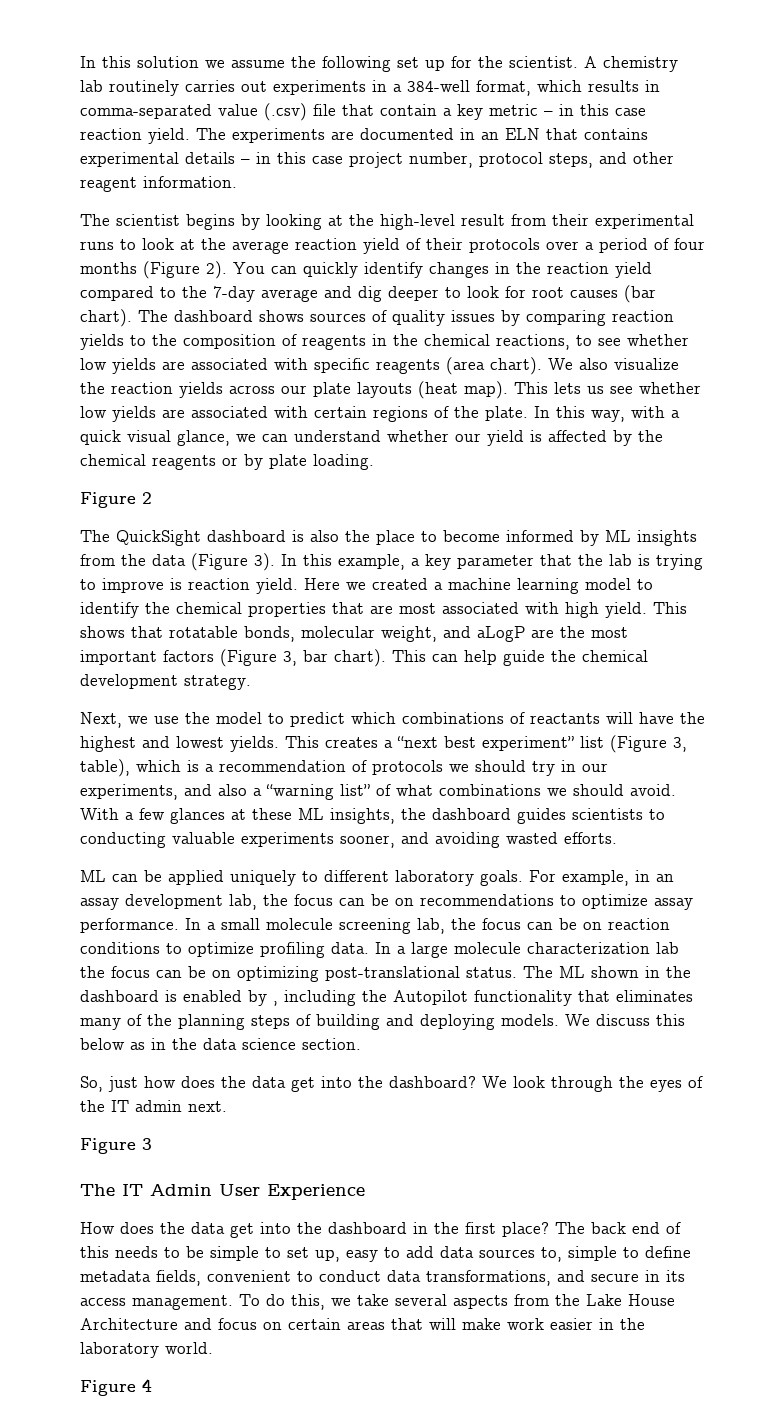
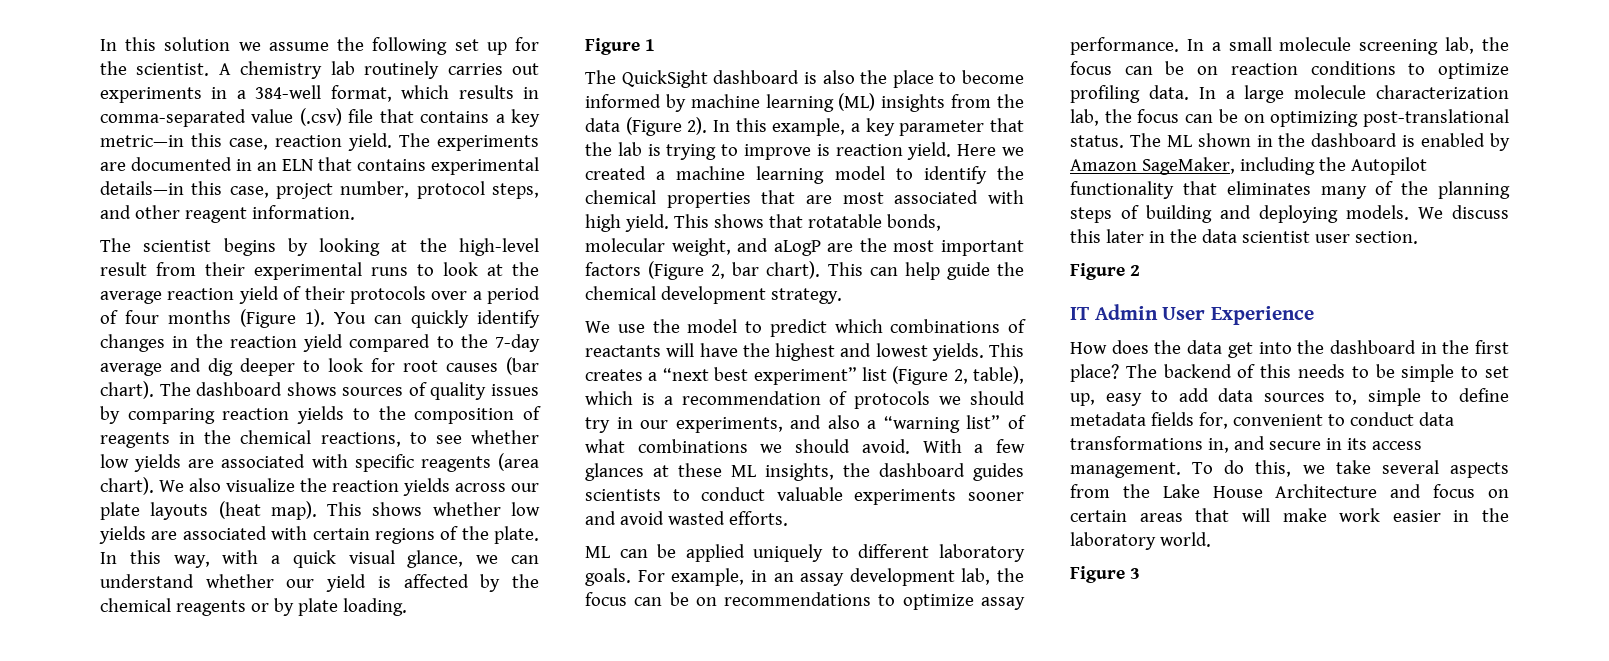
- A chemistry lab routinely carries out experiments in a 384-well format, which results in comma-separated value (.csv) file that contain a key metric – in this case reaction yield.
+ A chemistry lab routinely carries out experiments in a 384-well format, which results in comma-separated value (.csv) file that contains a key metric—in this case, reaction yield.
- The experiments are documented in an ELN that contains experimental details – in this case project number, protocol steps, and other reagent information.
+ The experiments are documented in an ELN that contains experimental details—in this case, project number, protocol steps, and other reagent information.
- The scientist begins by looking at the high-level result from their experimental runs to look at the average reaction yield of their protocols over a period of four months (Figure 2).
+ The scientist begins by looking at the high-level result from their experimental runs to look at the average reaction yield of their protocols over a period of four months (Figure 1).
- This lets us see whether low yields are associated with certain regions of the plate.
+ This shows whether low yields are associated with certain regions of the plate.
- Figure 2
+ Figure 1
- The QuickSight dashboard is also the place to become informed by ML insights from the data (Figure 3).
+ The QuickSight dashboard is also the place to become informed by machine learning (ML) insights from the data (Figure 2).
- This shows that rotatable bonds, molecular weight, and aLogP are the most important factors (Figure 3, bar chart).
+ This shows that rotatable bonds, molecular weight, and aLogP are the most important factors (Figure 2, bar chart).
- Next, we use the model to predict which combinations of reactants will have the highest and lowest yields.
+ We use the model to predict which combinations of reactants will have the highest and lowest yields.
- This creates a “next best experiment” list (Figure 3, table), which is a recommendation of protocols we should try in our experiments, and also a “warning list” of what combinations we should avoid.
+ This creates a “next best experiment” list (Figure 2, table), which is a recommendation of protocols we should try in our experiments, and also a “warning list” of what combinations we should avoid.
- With a few glances at these ML insights, the dashboard guides scientists to conducting valuable experiments sooner, and avoiding wasted efforts.
+ With a few glances at these ML insights, the dashboard guides scientists to conduct valuable experiments sooner and avoid wasted efforts.
- In a large molecule characterization lab the focus can be on optimizing post-translational status.
+ In a large molecule characterization lab, the focus can be on optimizing post-translational status.
- The ML shown in the dashboard is enabled by , including the Autopilot functionality that eliminates many of the planning steps of building and deploying models.
+ The ML shown in the dashboard is enabled by Amazon SageMaker, including the Autopilot functionality that eliminates many of the planning steps of building and deploying models.
- We discuss this below as in the data science section.
+ We discuss this later in the data scientist user section.
- So, just how does the data get into the dashboard? We look through the eyes of the IT admin next.
- Figure 3
- The IT Admin User Experience
+ Figure 2
+ IT Admin User Experience
- The back end of this needs to be simple to set up, easy to add data sources to, simple to define metadata fields, convenient to conduct data transformations, and secure in its access management.
+ The backend of this needs to be simple to set up, easy to add data sources to, simple to define metadata fields for, convenient to conduct data transformations in, and secure in its access management.
- Figure 4
+ Figure 3

